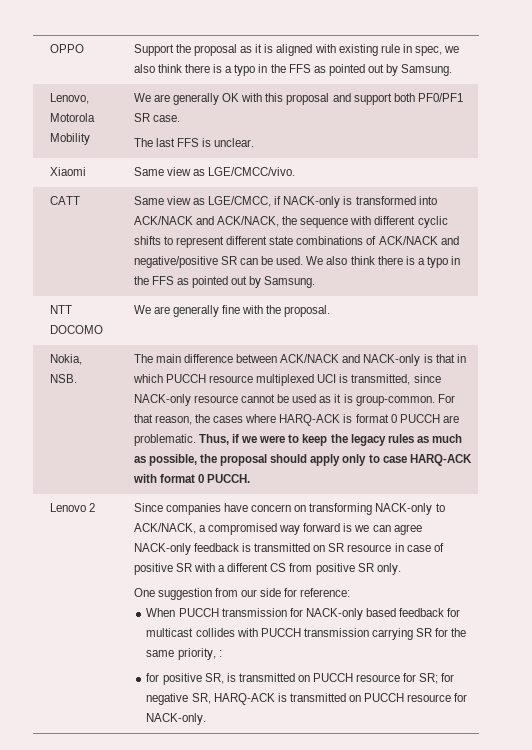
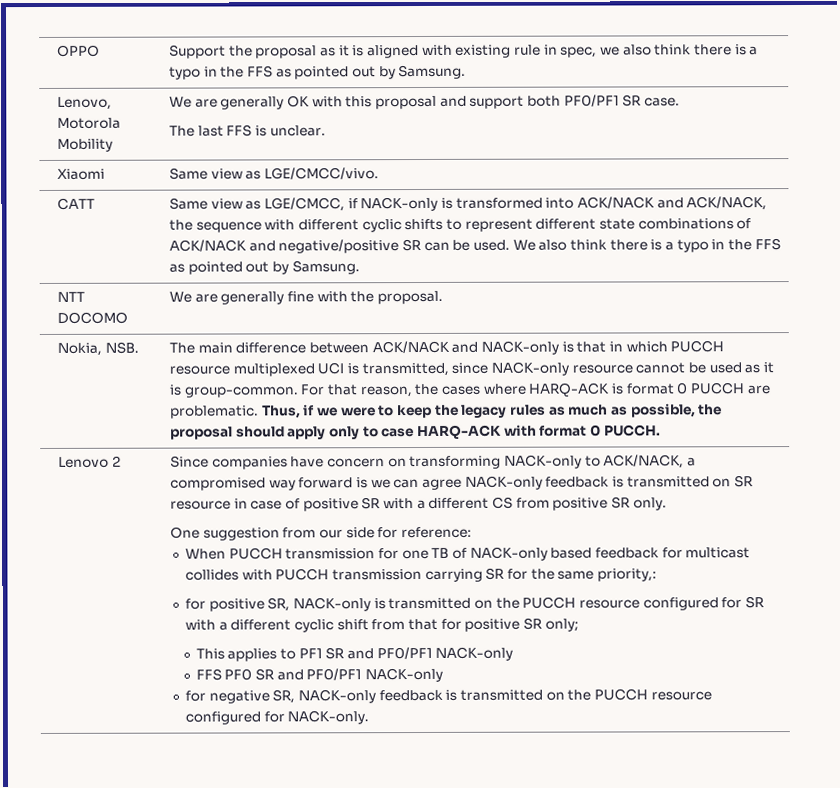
- When PUCCH transmission for NACK-only based feedback for multicast collides with PUCCH transmission carrying SR for the same priority, :
+ When PUCCH transmission for one TB of NACK-only based feedback for multicast collides with PUCCH transmission carrying SR for the same priority,:
- for positive SR, is transmitted on PUCCH resource for SR; for negative SR, HARQ-ACK is transmitted on PUCCH resource for NACK-only.
+ for positive SR, NACK-only is transmitted on the PUCCH resource configured for SR with a different cyclic shift from that for positive SR only;
+ This applies to PF1 SR and PF0/PF1 NACK-only
+ FFS PF0 SR and PF0/PF1 NACK-only
+ for negative SR, NACK-only feedback is transmitted on the PUCCH resource configured for NACK-only.

